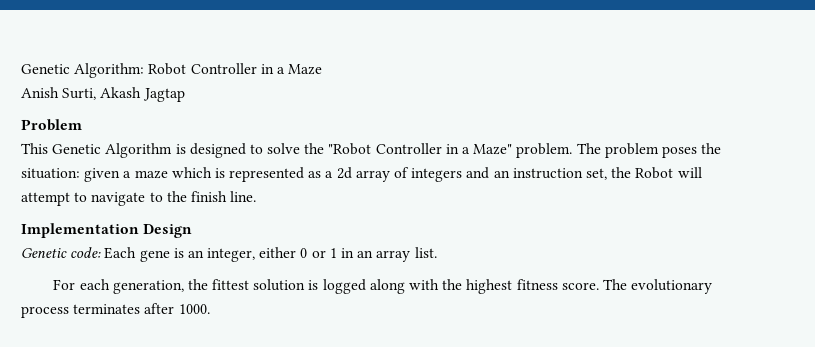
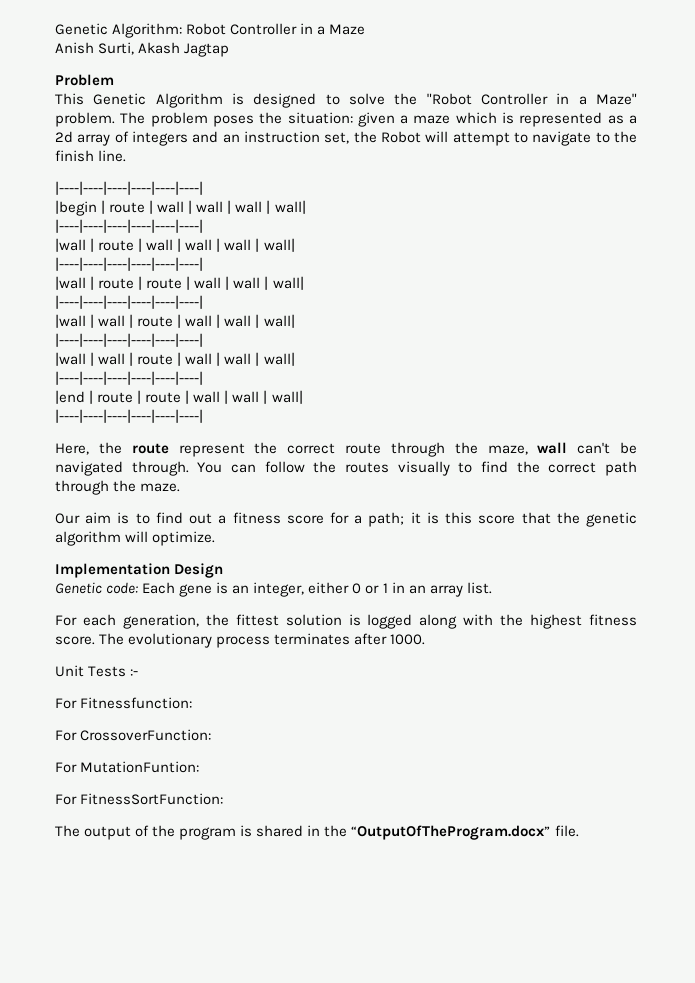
  The problem poses the situation: given a maze which is represented as a 2d array of integers and an instruction set, the Robot will attempt to navigate to the finish line.
+ |----|----|----|----|----|----|
+ |begin | route | wall | wall | wall | wall|
+ |----|----|----|----|----|----|
+ |wall | route | wall | wall | wall | wall|
+ |----|----|----|----|----|----|
+ |wall | route | route | wall | wall | wall|
+ |----|----|----|----|----|----|
+ |wall | wall | route | wall | wall | wall|
+ |----|----|----|----|----|----|
+ |wall | wall | route | wall | wall | wall|
+ |----|----|----|----|----|----|
+ |end | route | route | wall | wall | wall|
+ |----|----|----|----|----|----|
+ Here, the route represent the correct route through the maze, wall can't be navigated through. You can follow the routes visually to find the correct path through the maze.
+ Our aim is to find out a fitness score for a path; it is this score that the genetic algorithm will optimize.
+ Unit Tests :-
+ For Fitnessfunction:
+ For CrossoverFunction:
+ For MutationFuntion:
+ For FitnessSortFunction:
+ The output of the program is shared in the “OutputOfTheProgram.docx” file.

